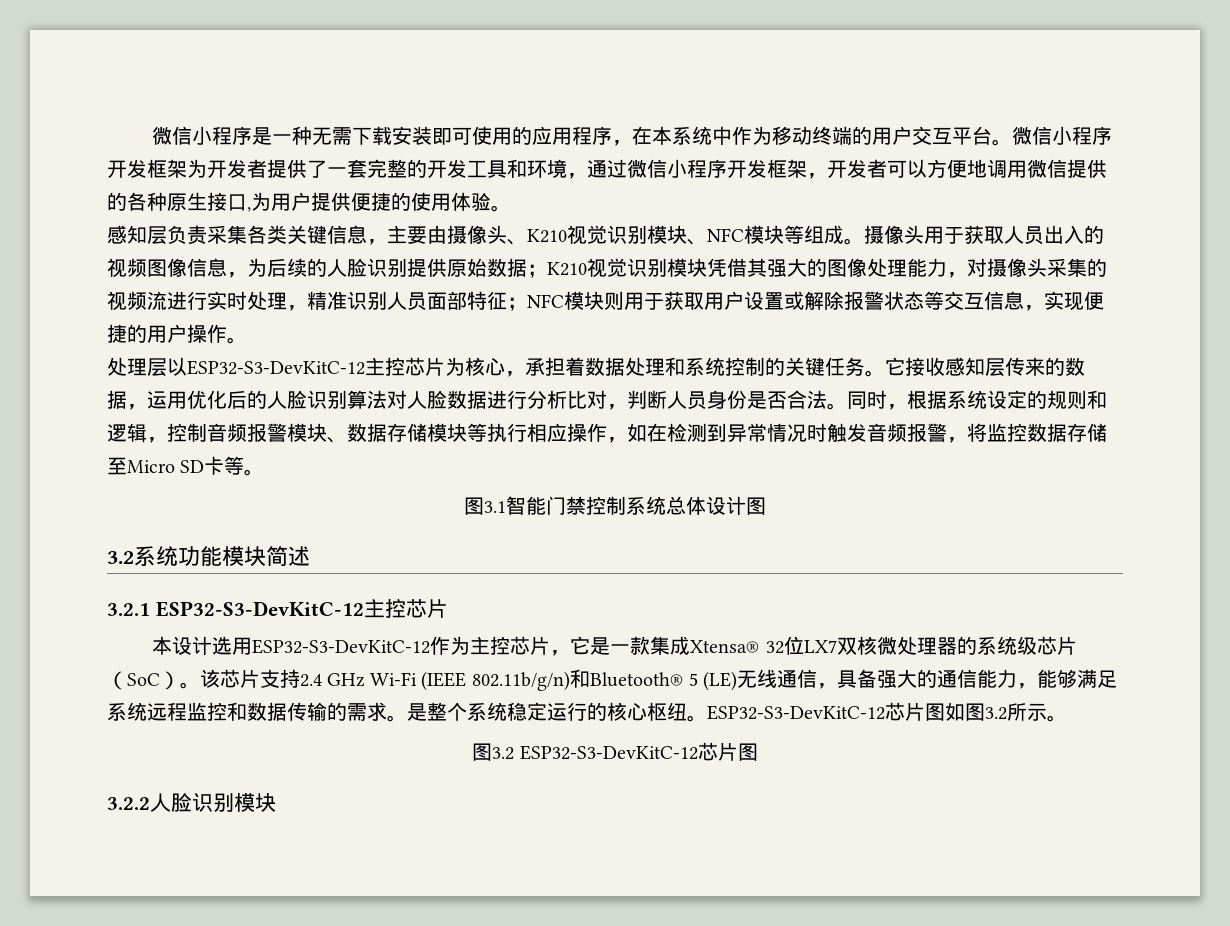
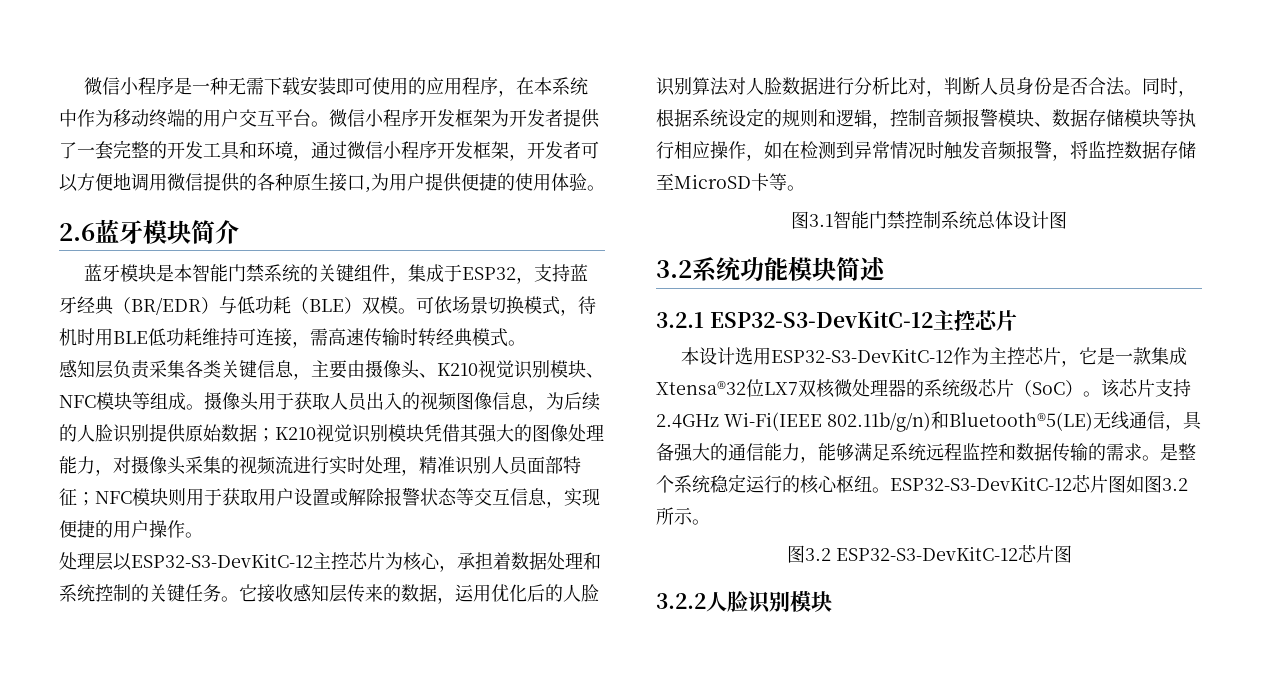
+ 2.6蓝牙模块简介
+ 蓝牙模块是本智能门禁系统的关键组件，集成于ESP32，支持蓝牙经典（BR/EDR）与低功耗（BLE）双模。可依场景切换模式，待机时用BLE低功耗维持可连接，需高速传输时转经典模式。
- 同时，根据系统设定的规则和逻辑，控制音频报警模块、数据存储模块等执行相应操作，如在检测到异常情况时触发音频报警，将监控数据存储至Micro SD卡等。
+ 同时，根据系统设定的规则和逻辑，控制音频报警模块、数据存储模块等执行相应操作，如在检测到异常情况时触发音频报警，将监控数据存储至MicroSD卡等。
- 本设计选用ESP32-S3-DevKitC-12作为主控芯片，它是一款集成Xtensa® 32位LX7双核微处理器的系统级芯片（SoC）。
+ 本设计选用ESP32-S3-DevKitC-12作为主控芯片，它是一款集成Xtensa®32位LX7双核微处理器的系统级芯片（SoC）。
- 该芯片支持2.4 GHz Wi-Fi (IEEE 802.11b/g/n)和Bluetooth® 5 (LE)无线通信，具备强大的通信能力，能够满足系统远程监控和数据传输的需求。
+ 该芯片支持2.4GHz Wi-Fi(IEEE 802.11b/g/n)和Bluetooth®5(LE)无线通信，具备强大的通信能力，能够满足系统远程监控和数据传输的需求。

